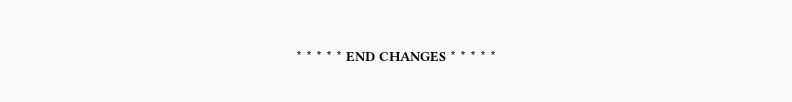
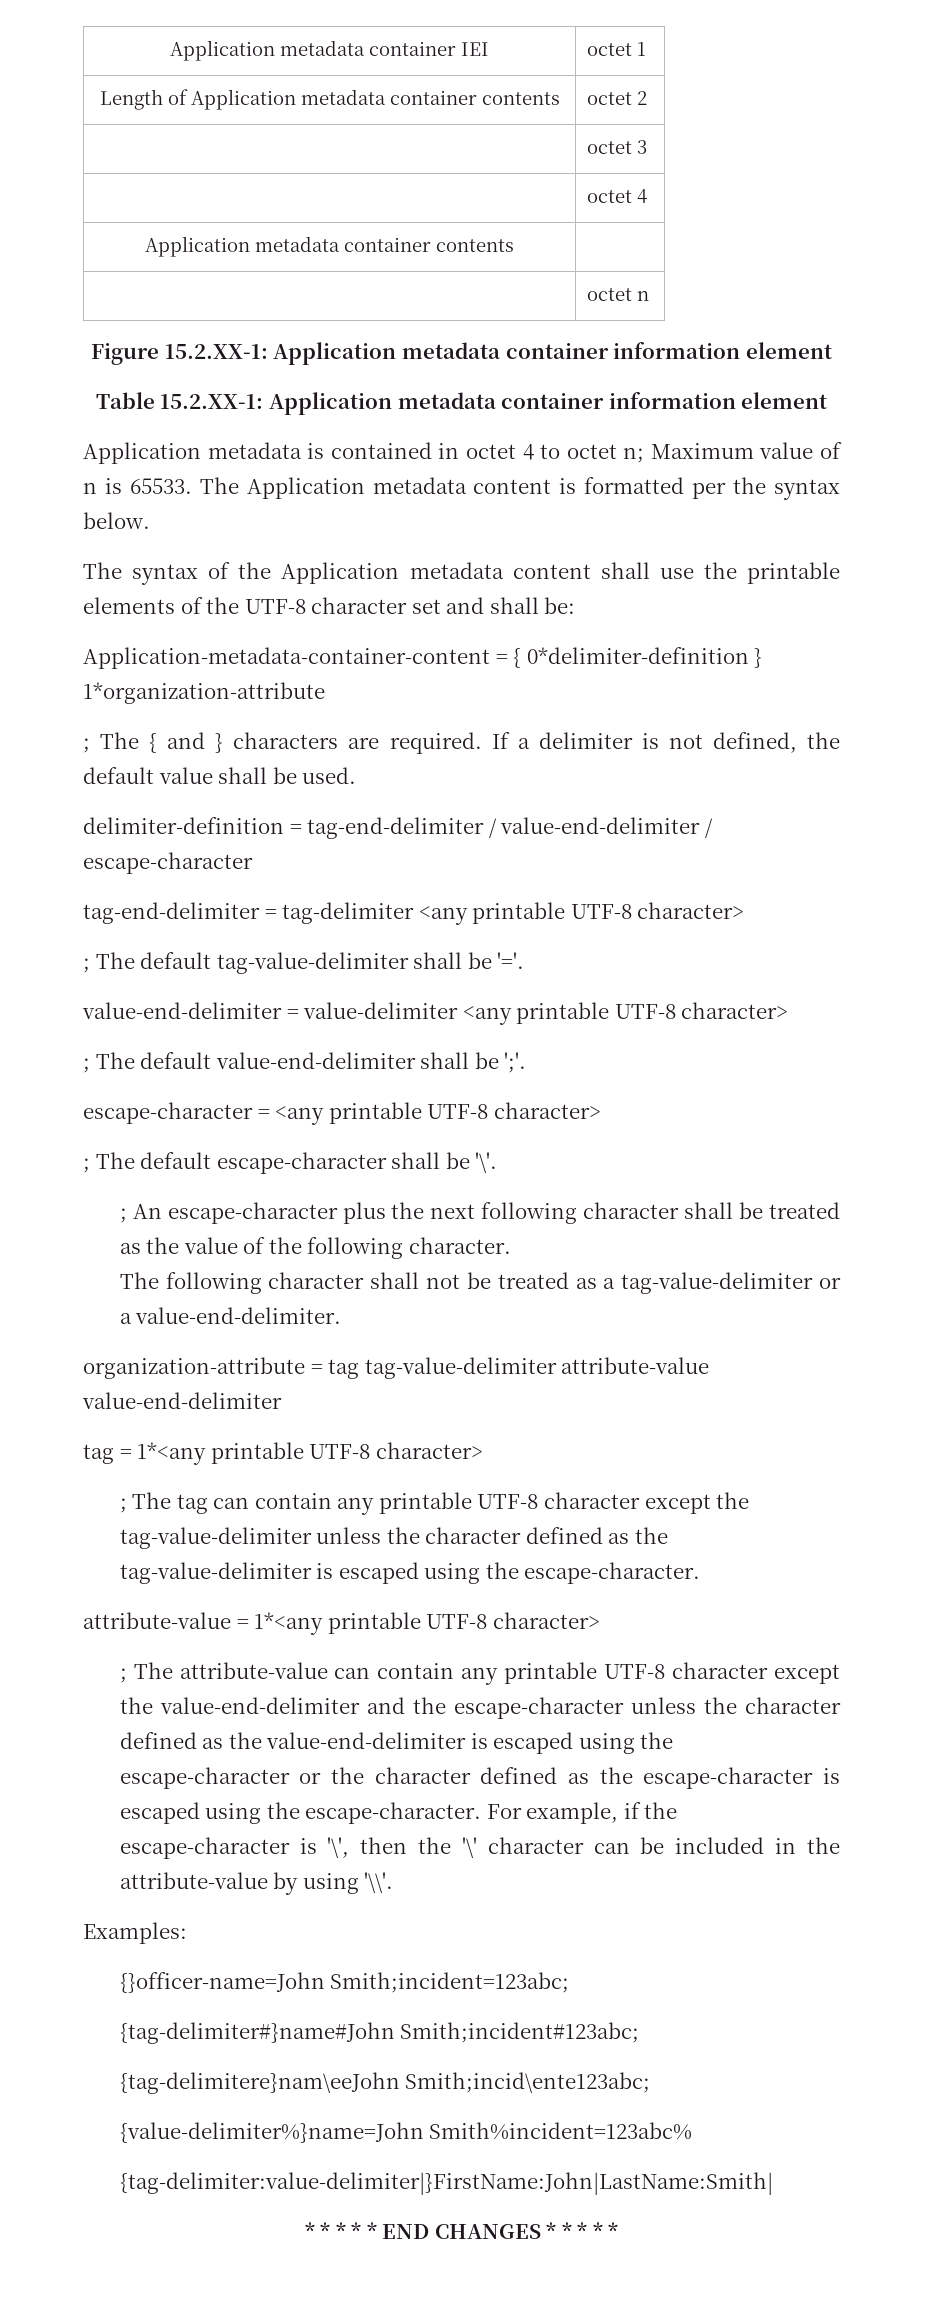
+ Application metadata container IEI | octet 1
+ Length of Application metadata container contents | octet 2
+ | octet 3
+ | octet 4
+ Application metadata container contents |
+ | octet n
+ Figure 15.2.XX-1: Application metadata container information element
+ Table 15.2.XX-1: Application metadata container information element
+ Application metadata is contained in octet 4 to octet n; Maximum value of n is 65533. The Application metadata content is formatted per the syntax below.
+ The syntax of the Application metadata content shall use the printable elements of the UTF-8 character set and shall be:
+ Application-metadata-container-content = { 0*delimiter-definition } 1*organization-attribute
+ ; The { and } characters are required. If a delimiter is not defined, the default value shall be used.
+ delimiter-definition = tag-end-delimiter / value-end-delimiter / escape-character
+ tag-end-delimiter = tag-delimiter <any printable UTF-8 character>
+ ; The default tag-value-delimiter shall be '='.
+ value-end-delimiter = value-delimiter <any printable UTF-8 character>
+ ; The default value-end-delimiter shall be ';'.
+ escape-character = <any printable UTF-8 character>
+ ; The default escape-character shall be '\'.
+ ; An escape-character plus the next following character shall be treated as the value of the following character.
+ The following character shall not be treated as a tag-value-delimiter or a value-end-delimiter.
+ organization-attribute = tag tag-value-delimiter attribute-value value-end-delimiter
+ tag = 1*<any printable UTF-8 character>
+ ; The tag can contain any printable UTF-8 character except the tag-value-delimiter unless the character defined as the tag-value-delimiter is escaped using the escape-character.
+ attribute-value = 1*<any printable UTF-8 character>
+ ; The attribute-value can contain any printable UTF-8 character except the value-end-delimiter and the escape-character unless the character defined as the value-end-delimiter is escaped using the escape-character or the character defined as the escape-character is escaped using the escape-character. For example, if the escape-character is '\', then the '\' character can be included in the attribute-value by using '\\'.
+ Examples:
+ {}officer-name=John Smith;incident=123abc;
+ {tag-delimiter#}name#John Smith;incident#123abc;
+ {tag-delimitere}nam\eeJohn Smith;incid\ente123abc;
+ {value-delimiter%}name=John Smith%incident=123abc%
+ {tag-delimiter:value-delimiter|}FirstName:John|LastName:Smith|

